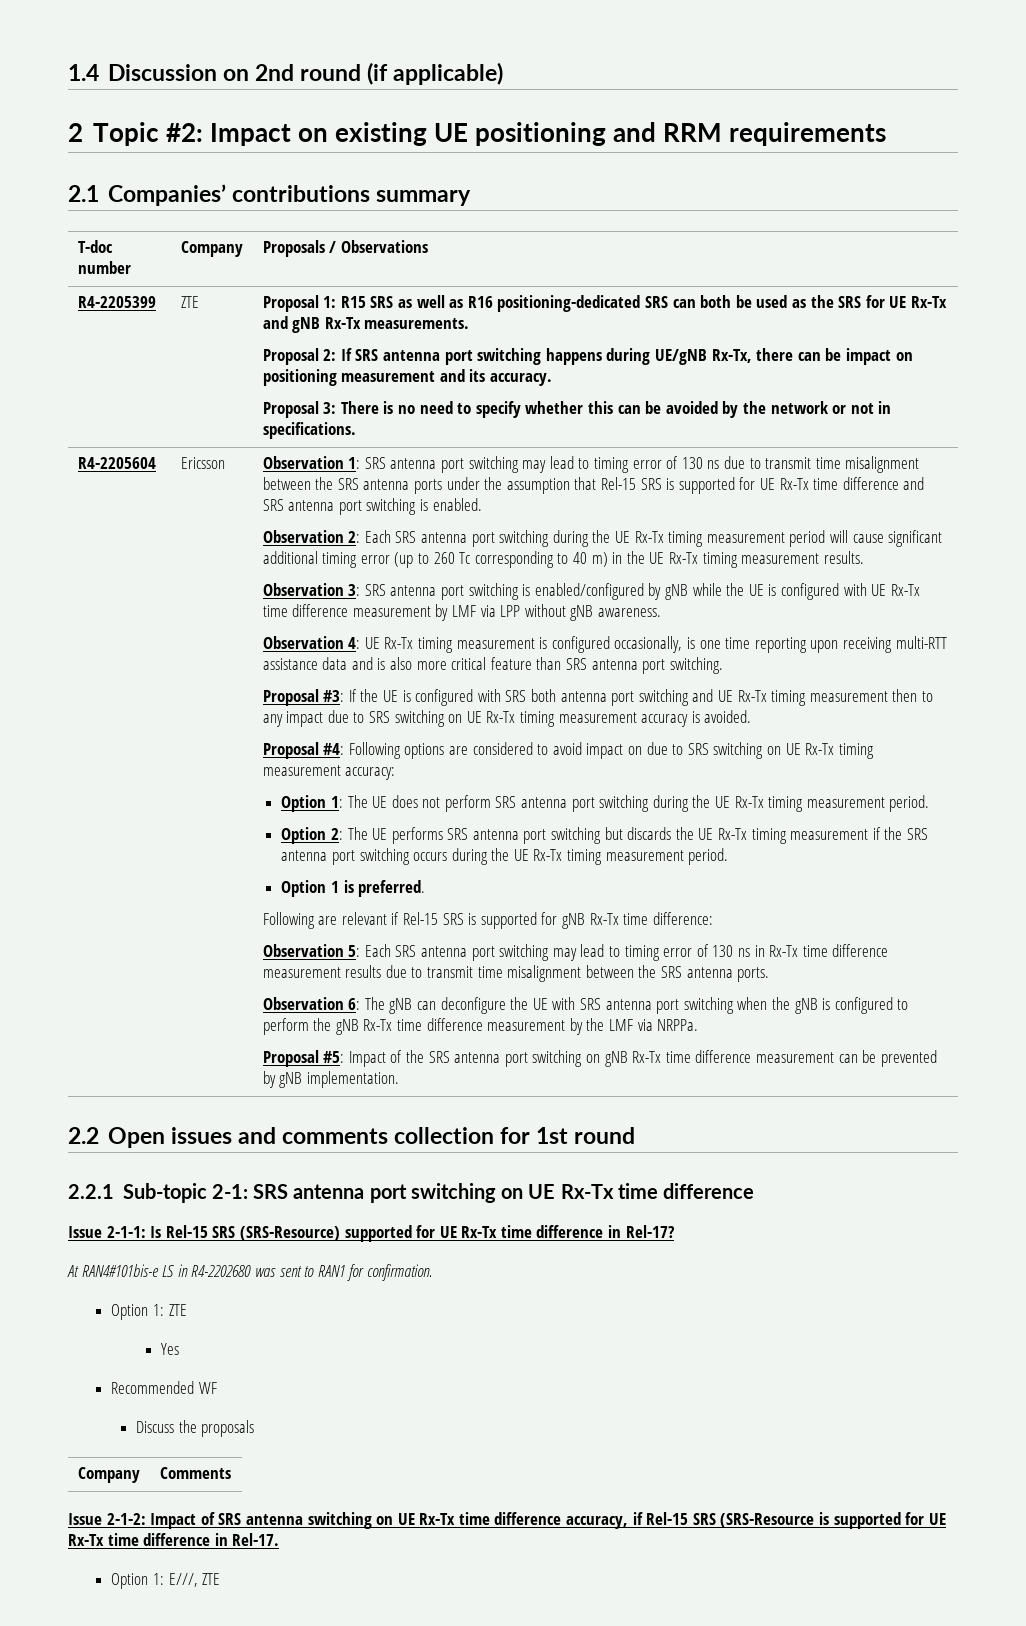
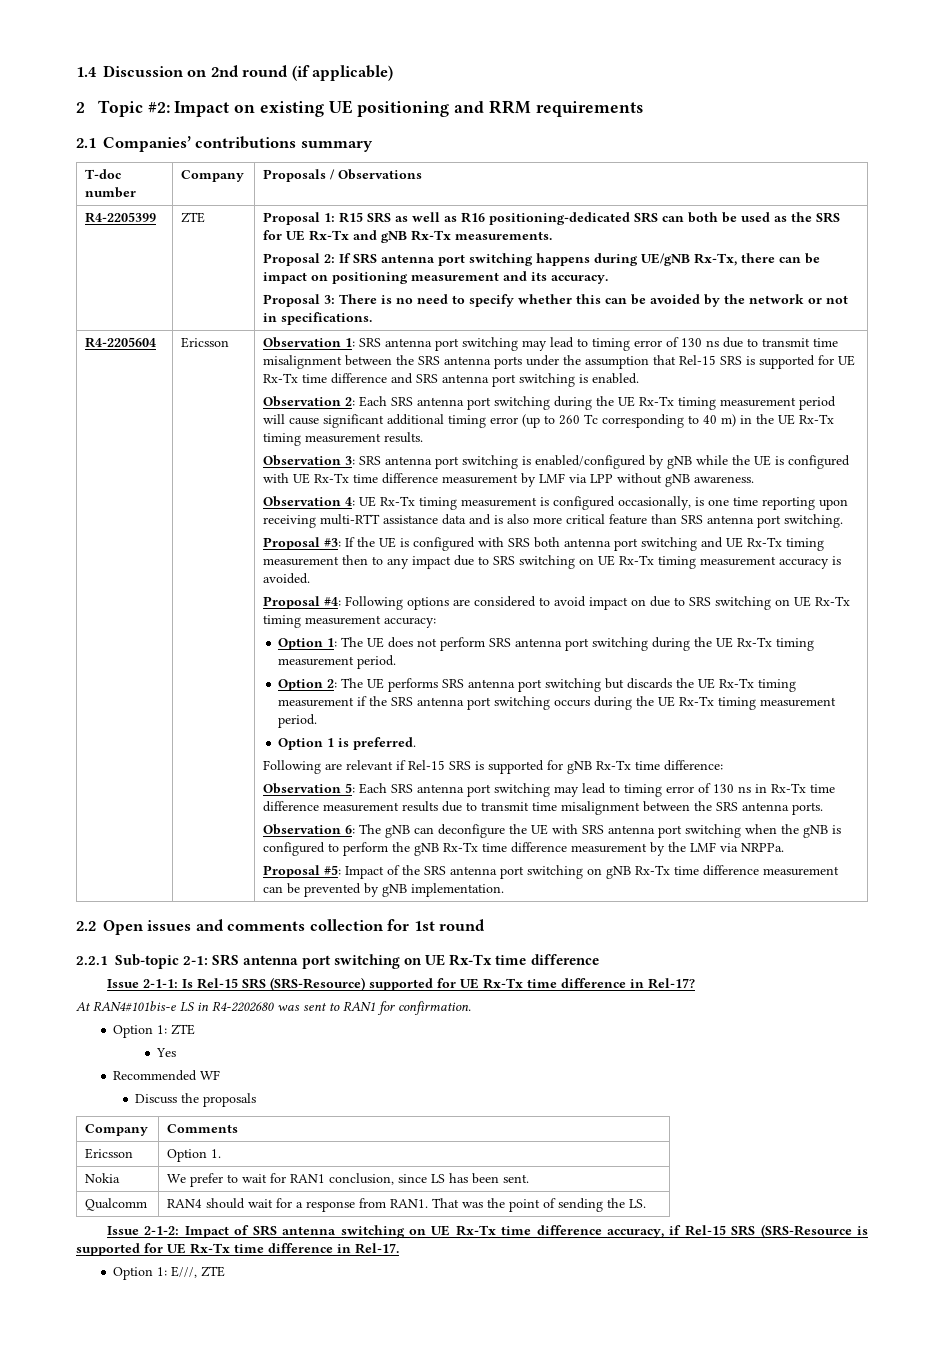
+ Ericsson | Option 1.
+ Nokia | We prefer to wait for RAN1 conclusion, since LS has been sent.
+ Qualcomm | RAN4 should wait for a response from RAN1. That was the point of sending the LS.

